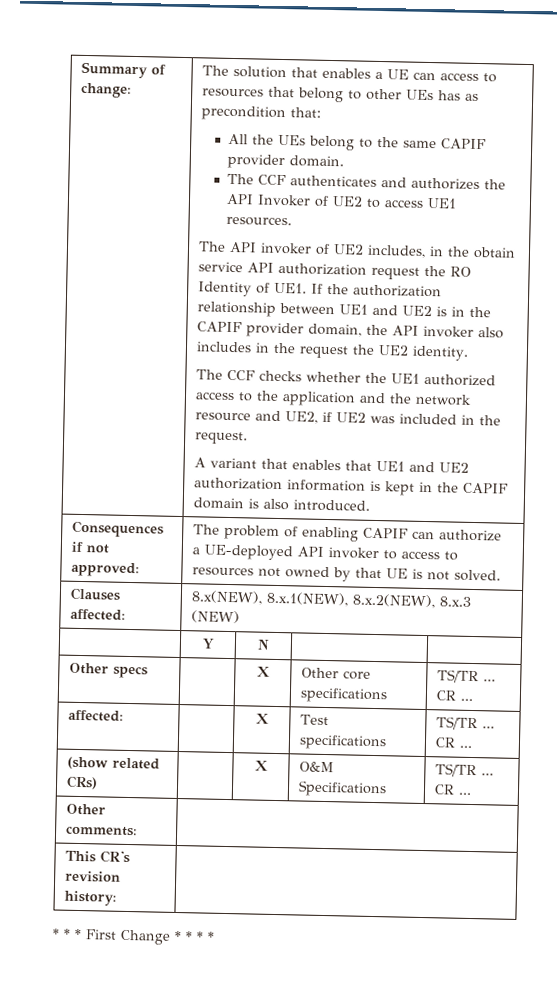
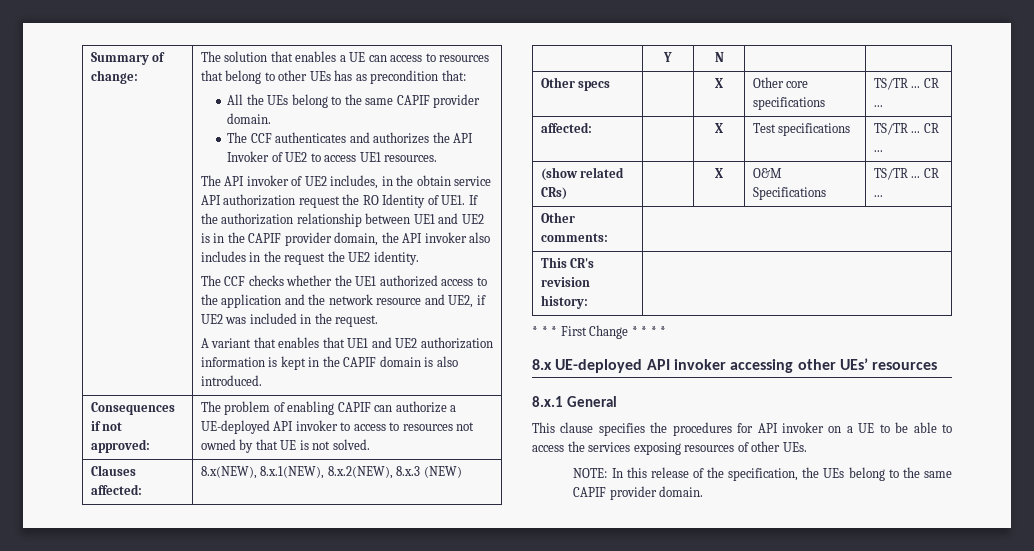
+ 8.x UE-deployed API invoker accessing other UEs’ resources
+ 8.x.1 General
+ This clause specifies the procedures for API invoker on a UE to be able to access the services exposing resources of other UEs.
+ NOTE: In this release of the specification, the UEs belong to the same CAPIF provider domain.

